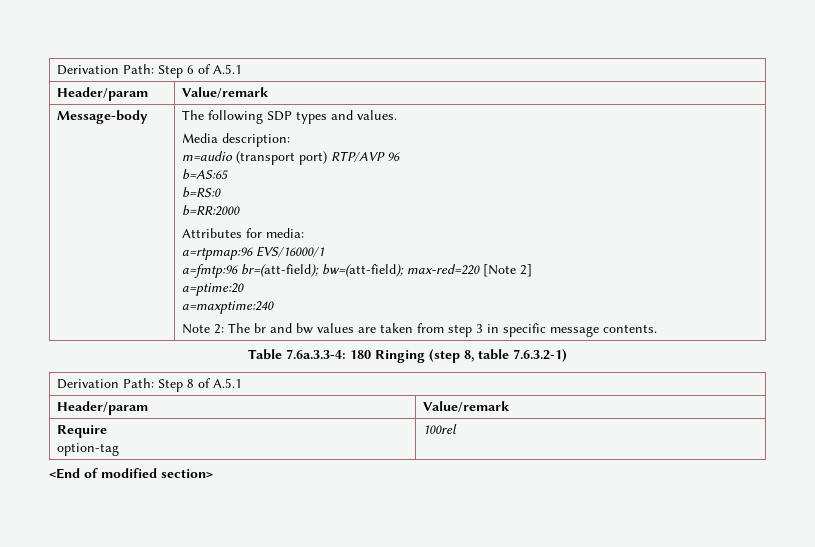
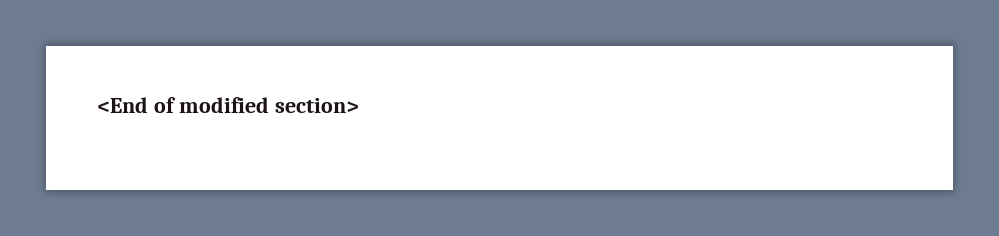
- Derivation Path: Step 6 of A.5.1
- Header/param | Value/remark
- Message-body | The following SDP types and values.
- Media description:
- m=audio (transport port) RTP/AVP 96
- b=AS:65
- b=RS:0
- b=RR:2000
- Attributes for media:
- a=rtpmap:96 EVS/16000/1
- a=fmtp:96 br=(att-field); bw=(att-field); max-red=220 [Note 2]
- a=ptime:20
- a=maxptime:240
- Note 2: The br and bw values are taken from step 3 in specific message contents.
- Table 7.6a.3.3-4: 180 Ringing (step 8, table 7.6.3.2-1)
- Derivation Path: Step 8 of A.5.1
- Header/param | Value/remark
- Require
- option-tag | 100rel

